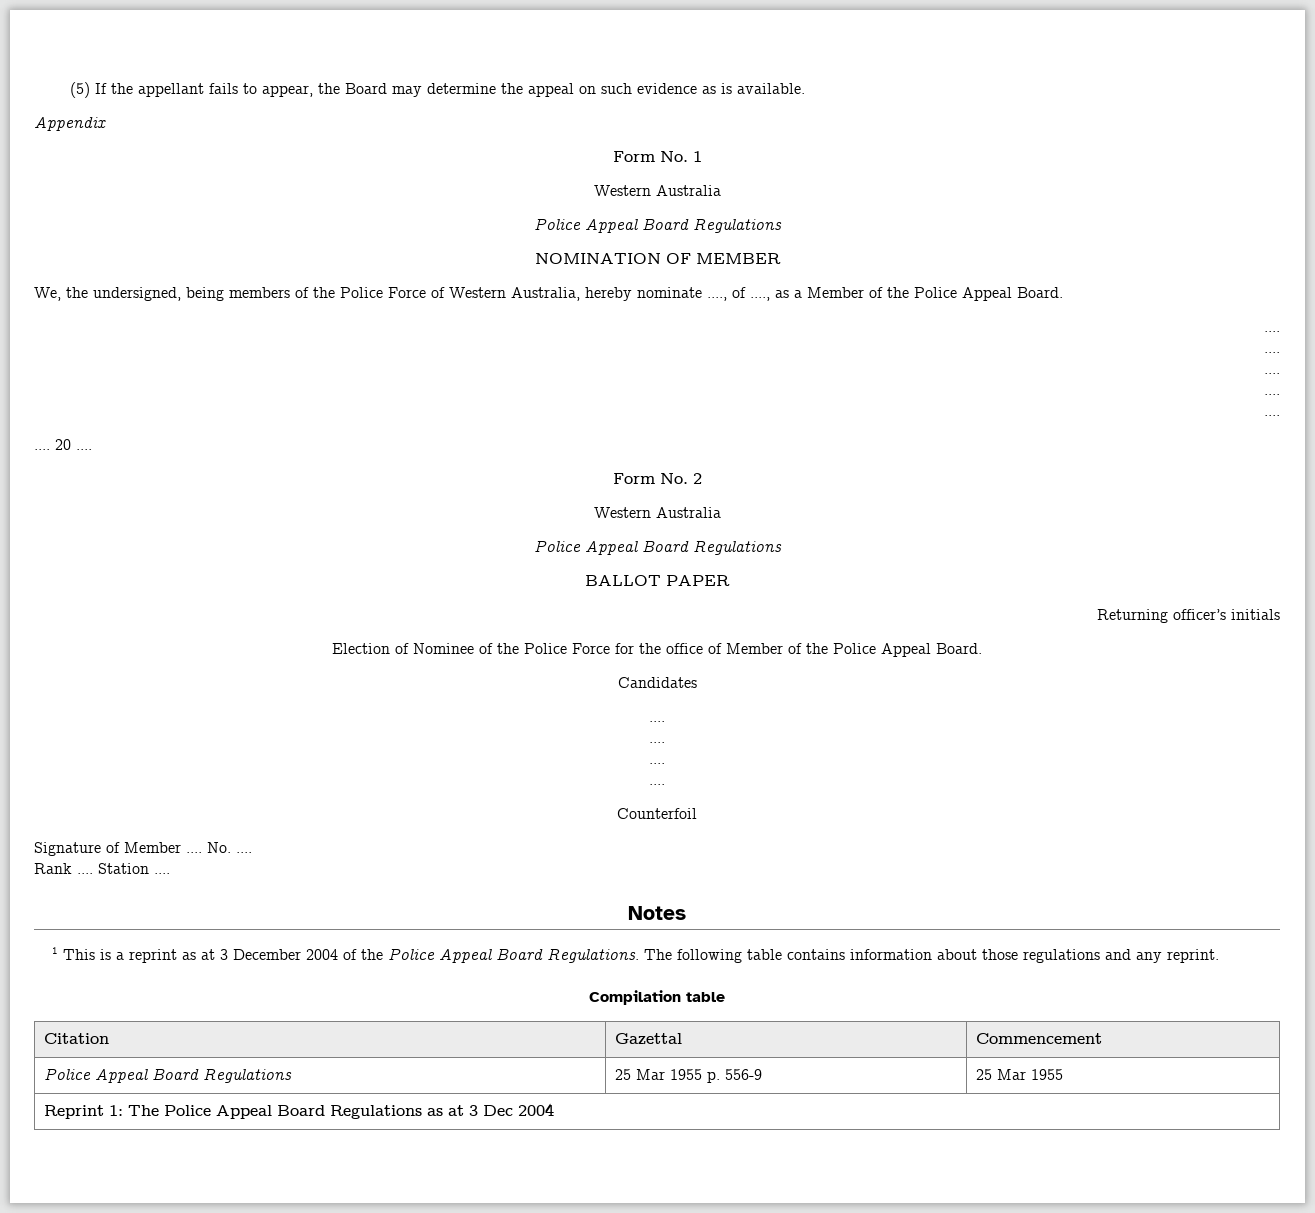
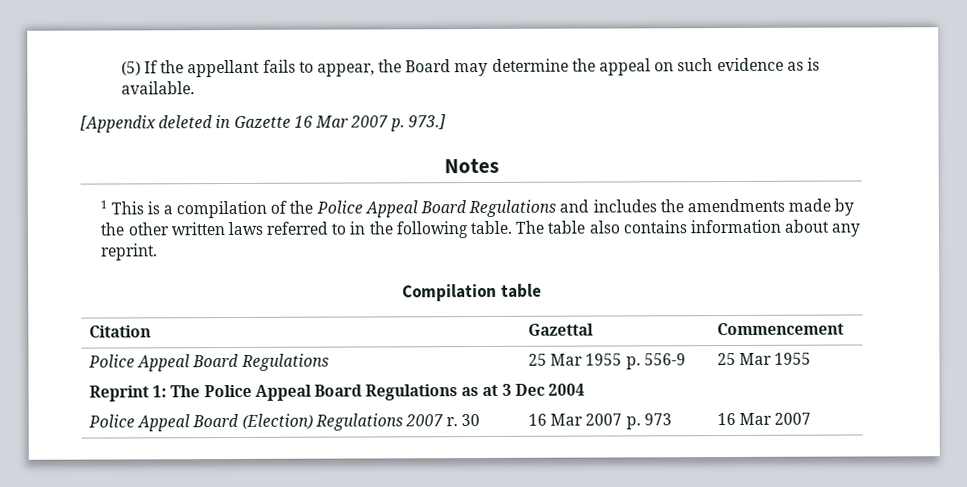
- Appendix
- Form No. 1
- Western Australia
- Police Appeal Board Regulations
- NOMINATION OF MEMBER
- We, the undersigned, being members of the Police Force of Western Australia, hereby nominate ...., of ...., as a Member of the Police Appeal Board.
- ....
- ....
- ....
- ....
- ....
- .... 20 ....
- Form No. 2
- Western Australia
- Police Appeal Board Regulations
- BALLOT PAPER
- Returning officer’s initials
- Election of Nominee of the Police Force for the office of Member of the Police Appeal Board.
- Candidates
- ....
- ....
- ....
- ....
- Counterfoil
- Signature of Member .... No. ....
- Rank .... Station ....
+ [Appendix deleted in Gazette 16 Mar 2007 p. 973.]
- 1 This is a reprint as at 3 December 2004 of the Police Appeal Board Regulations. The following table contains information about those regulations and any reprint.
+ 1 This is a compilation of the Police Appeal Board Regulations and includes the amendments made by the other written laws referred to in the following table. The table also contains information about any reprint.
+ Police Appeal Board (Election) Regulations 2007 r. 30 | 16 Mar 2007 p. 973 | 16 Mar 2007

